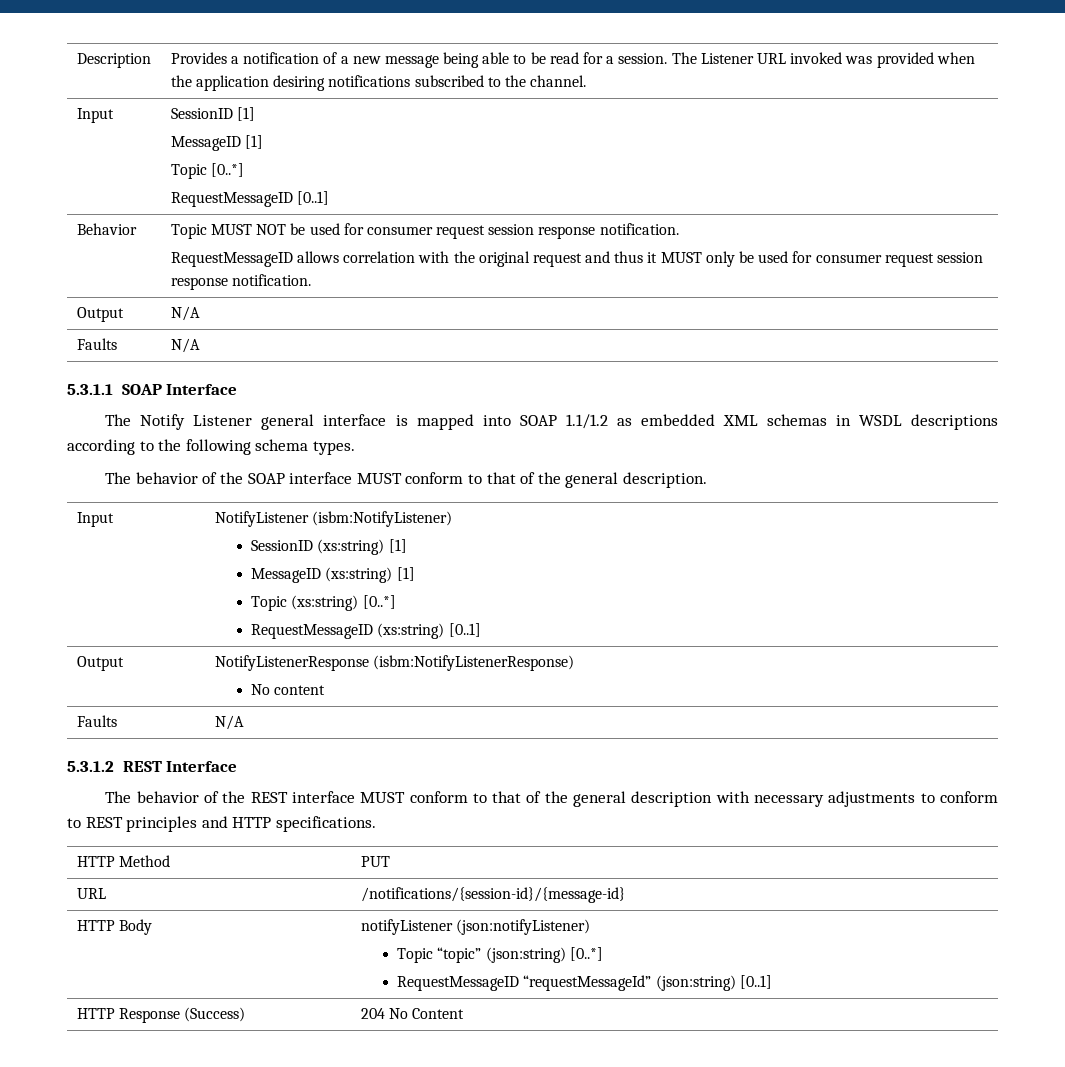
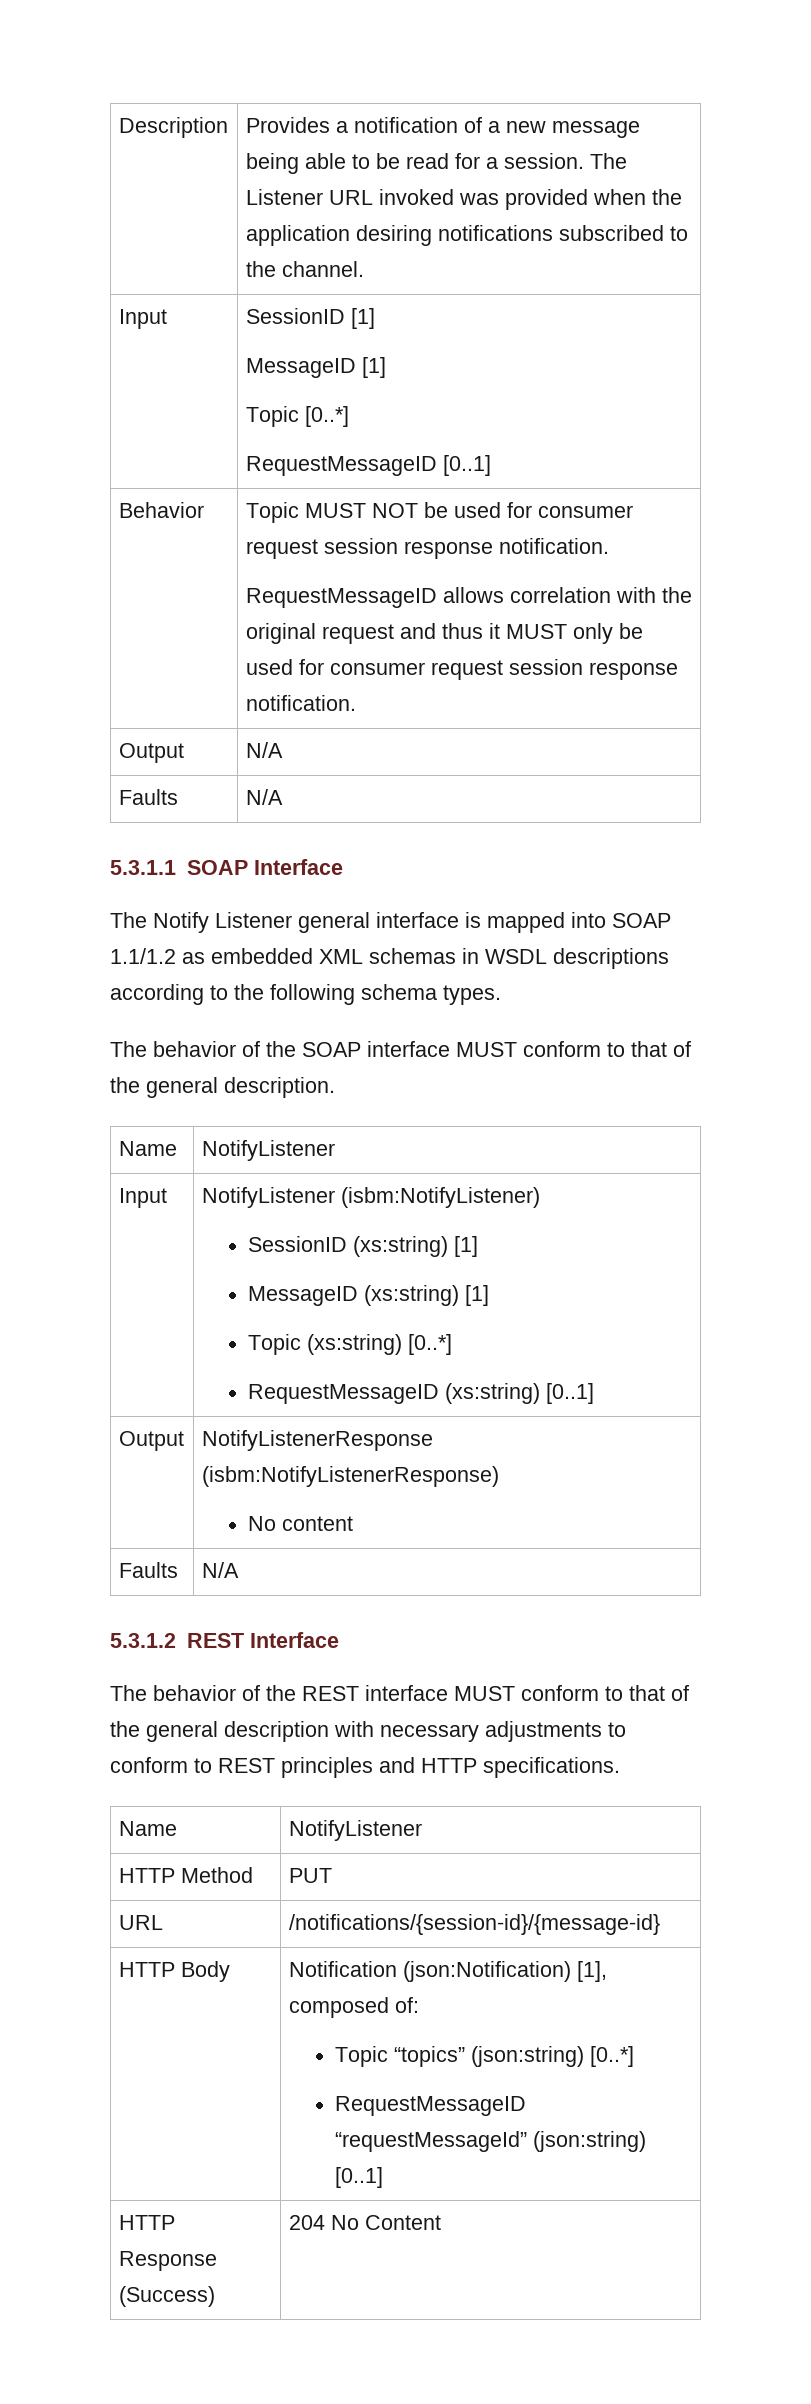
  The behavior of the SOAP interface MUST conform to that of the general description.
+ Name | NotifyListener
  The behavior of the REST interface MUST conform to that of the general description with necessary adjustments to conform to REST principles and HTTP specifications.
+ Name | NotifyListener
- HTTP Body | notifyListener (json:notifyListener)
- Topic “topic” (json:string) [0..*]
+ HTTP Body | Notification (json:Notification) [1], composed of:
+ Topic “topics” (json:string) [0..*]

